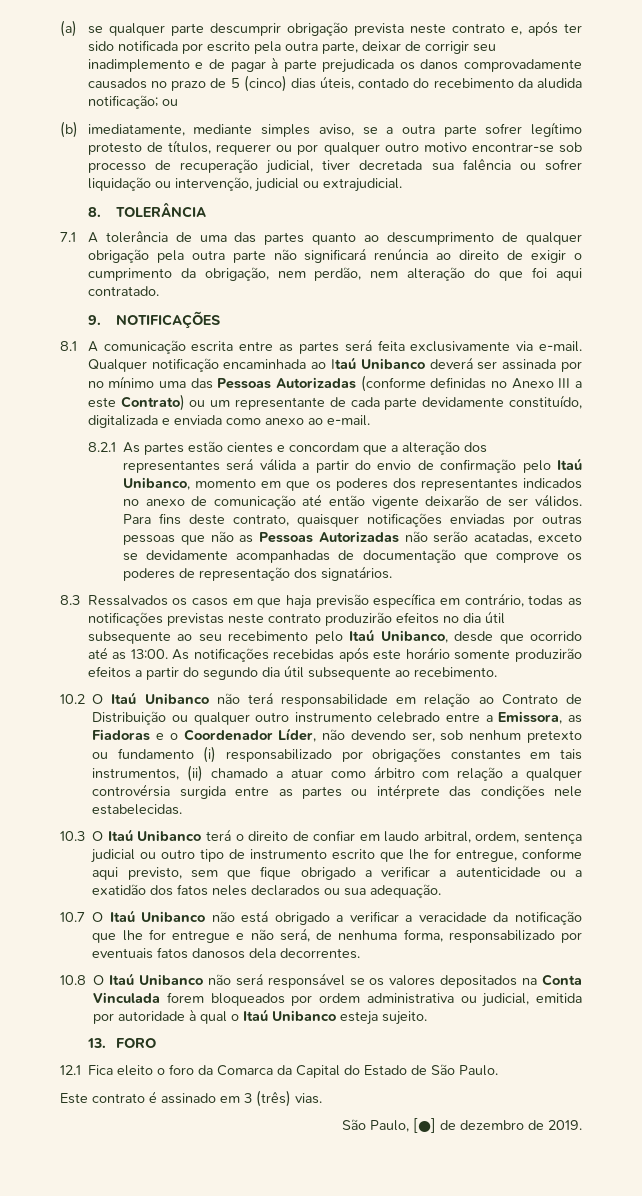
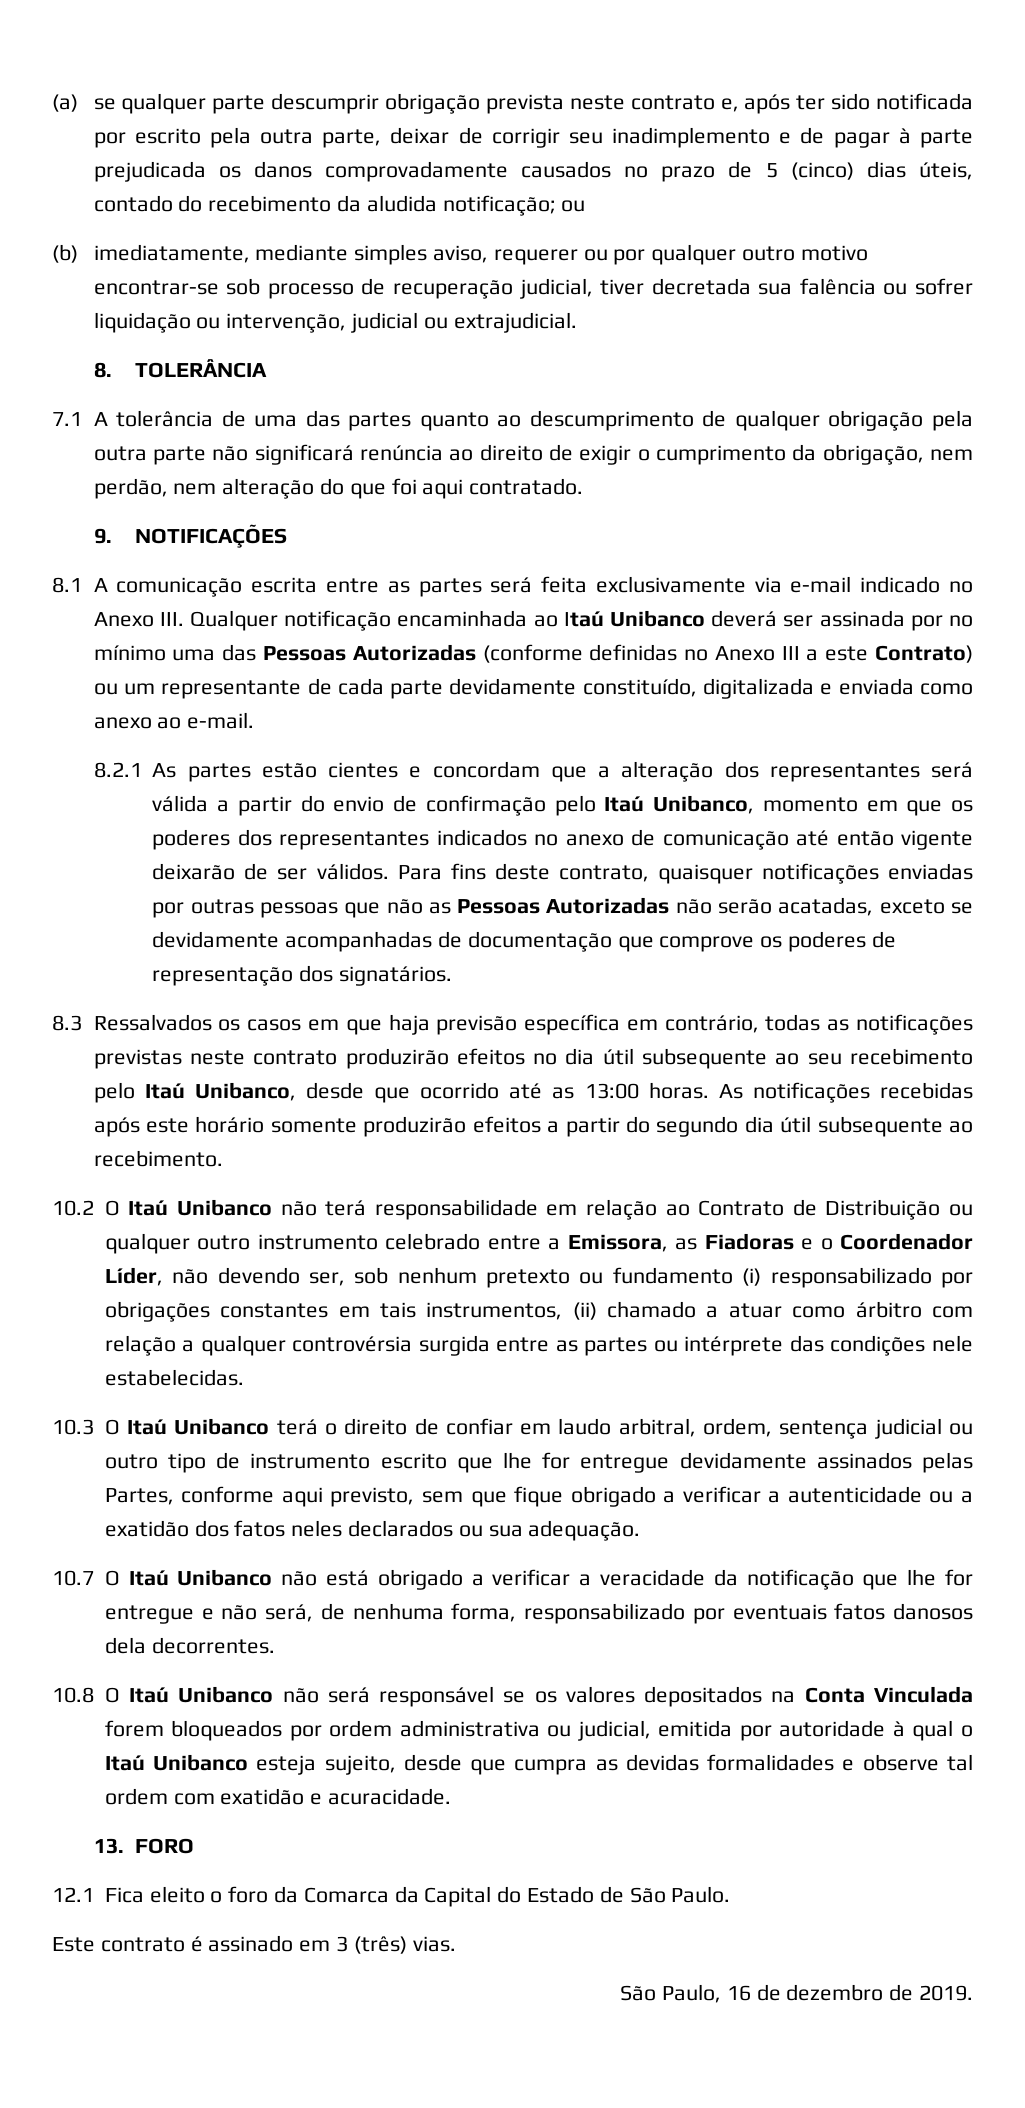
- (b) imediatamente, mediante simples aviso, se a outra parte sofrer legítimo protesto de títulos, requerer ou por qualquer outro motivo encontrar-se sob processo de recuperação judicial, tiver decretada sua falência ou sofrer liquidação ou intervenção, judicial ou extrajudicial.
+ (b) imediatamente, mediante simples aviso, requerer ou por qualquer outro motivo encontrar-se sob processo de recuperação judicial, tiver decretada sua falência ou sofrer liquidação ou intervenção, judicial ou extrajudicial.
- 8.1 A comunicação escrita entre as partes será feita exclusivamente via e-mail. Qualquer notificação encaminhada ao Itaú Unibanco deverá ser assinada por no mínimo uma das Pessoas Autorizadas (conforme definidas no Anexo III a este Contrato) ou um representante de cada parte devidamente constituído, digitalizada e enviada como anexo ao e-mail.
+ 8.1 A comunicação escrita entre as partes será feita exclusivamente via e-mail indicado no Anexo III. Qualquer notificação encaminhada ao Itaú Unibanco deverá ser assinada por no mínimo uma das Pessoas Autorizadas (conforme definidas no Anexo III a este Contrato) ou um representante de cada parte devidamente constituído, digitalizada e enviada como anexo ao e-mail.
- 8.3 Ressalvados os casos em que haja previsão específica em contrário, todas as notificações previstas neste contrato produzirão efeitos no dia útil subsequente ao seu recebimento pelo Itaú Unibanco, desde que ocorrido até as 13:00.
+ 8.3 Ressalvados os casos em que haja previsão específica em contrário, todas as notificações previstas neste contrato produzirão efeitos no dia útil subsequente ao seu recebimento pelo Itaú Unibanco, desde que ocorrido até as 13:00 horas.
- 10.3 O Itaú Unibanco terá o direito de confiar em laudo arbitral, ordem, sentença judicial ou outro tipo de instrumento escrito que lhe for entregue, conforme aqui previsto, sem que fique obrigado a verificar a autenticidade ou a exatidão dos fatos neles declarados ou sua adequação.
+ 10.3 O Itaú Unibanco terá o direito de confiar em laudo arbitral, ordem, sentença judicial ou outro tipo de instrumento escrito que lhe for entregue devidamente assinados pelas Partes, conforme aqui previsto, sem que fique obrigado a verificar a autenticidade ou a exatidão dos fatos neles declarados ou sua adequação.
- 10.8 O Itaú Unibanco não será responsável se os valores depositados na Conta Vinculada forem bloqueados por ordem administrativa ou judicial, emitida por autoridade à qual o Itaú Unibanco esteja sujeito.
+ 10.8 O Itaú Unibanco não será responsável se os valores depositados na Conta Vinculada forem bloqueados por ordem administrativa ou judicial, emitida por autoridade à qual o Itaú Unibanco esteja sujeito, desde que cumpra as devidas formalidades e observe tal ordem com exatidão e acuracidade.
- São Paulo, [●] de dezembro de 2019.
+ São Paulo, 16 de dezembro de 2019.

